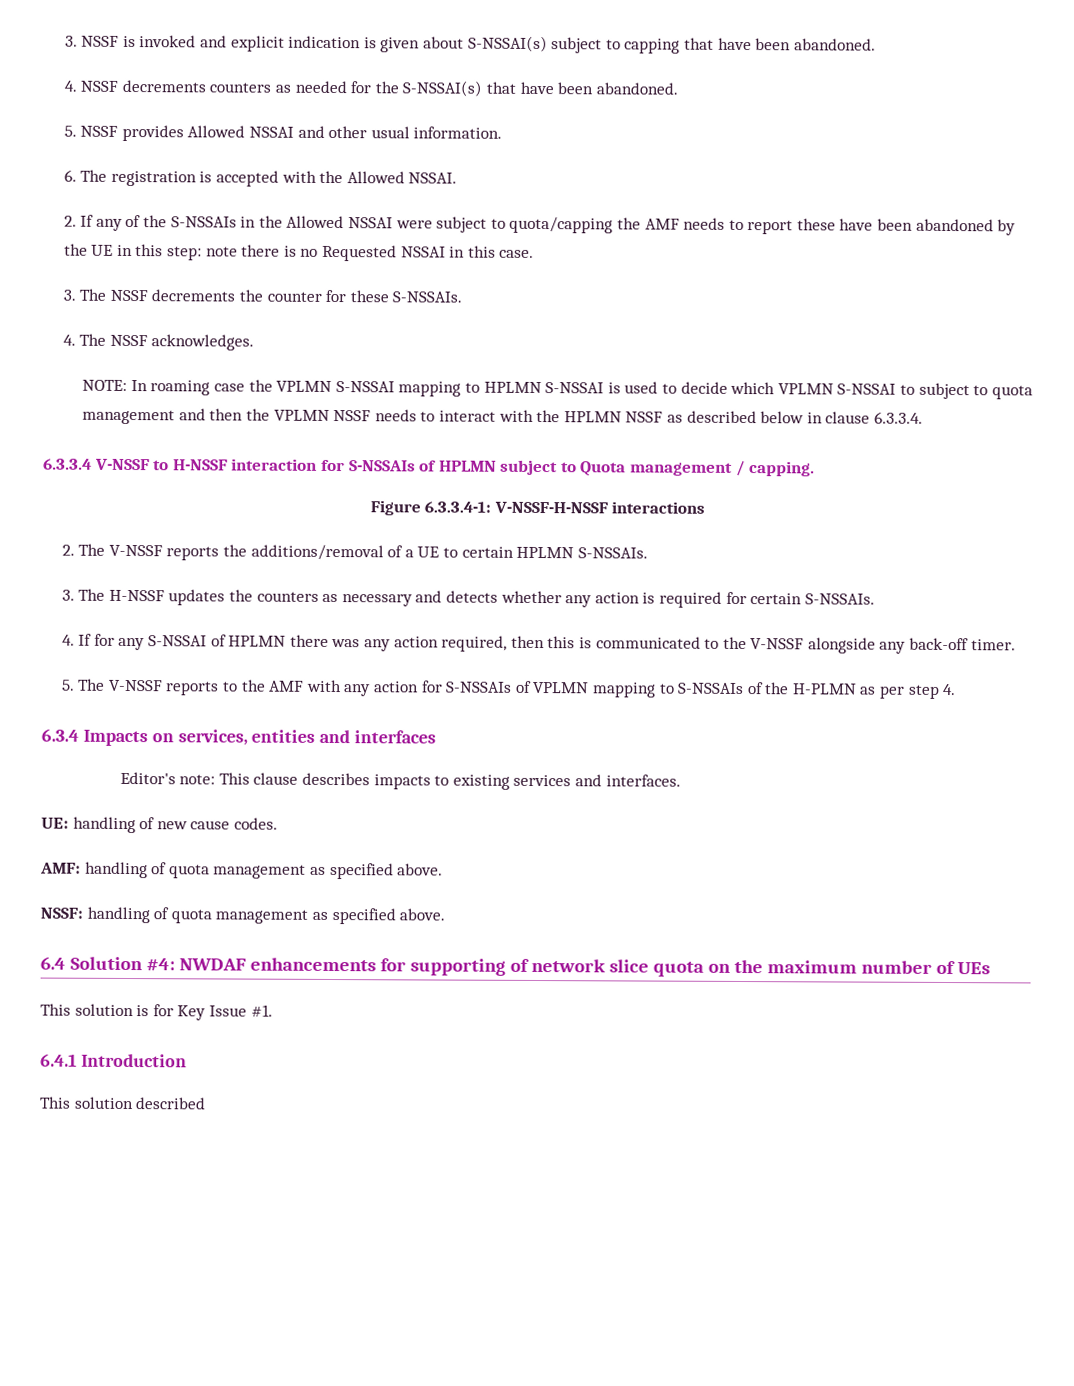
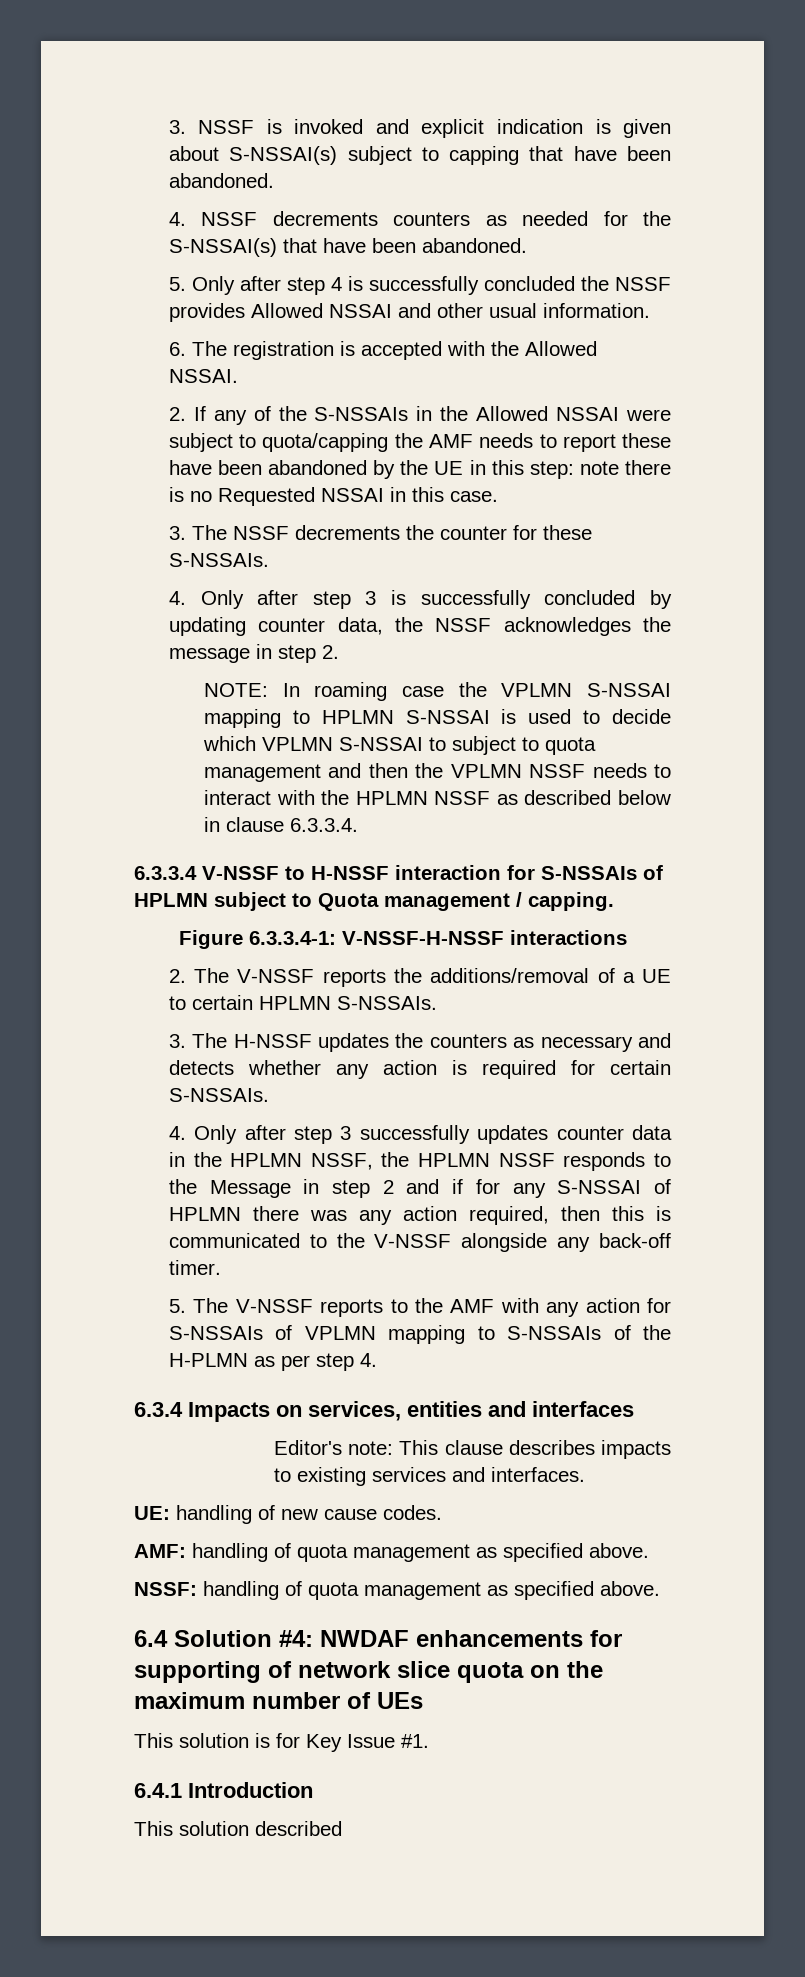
- 5. NSSF provides Allowed NSSAI and other usual information.
+ 5. Only after step 4 is successfully concluded the NSSF provides Allowed NSSAI and other usual information.
- 4. The NSSF acknowledges.
+ 4. Only after step 3 is successfully concluded by updating counter data, the NSSF acknowledges the message in step 2.
- 4. If for any S-NSSAI of HPLMN there was any action required, then this is communicated to the V-NSSF alongside any back-off timer.
+ 4. Only after step 3 successfully updates counter data in the HPLMN NSSF, the HPLMN NSSF responds to the Message in step 2 and if for any S-NSSAI of HPLMN there was any action required, then this is communicated to the V-NSSF alongside any back-off timer.

